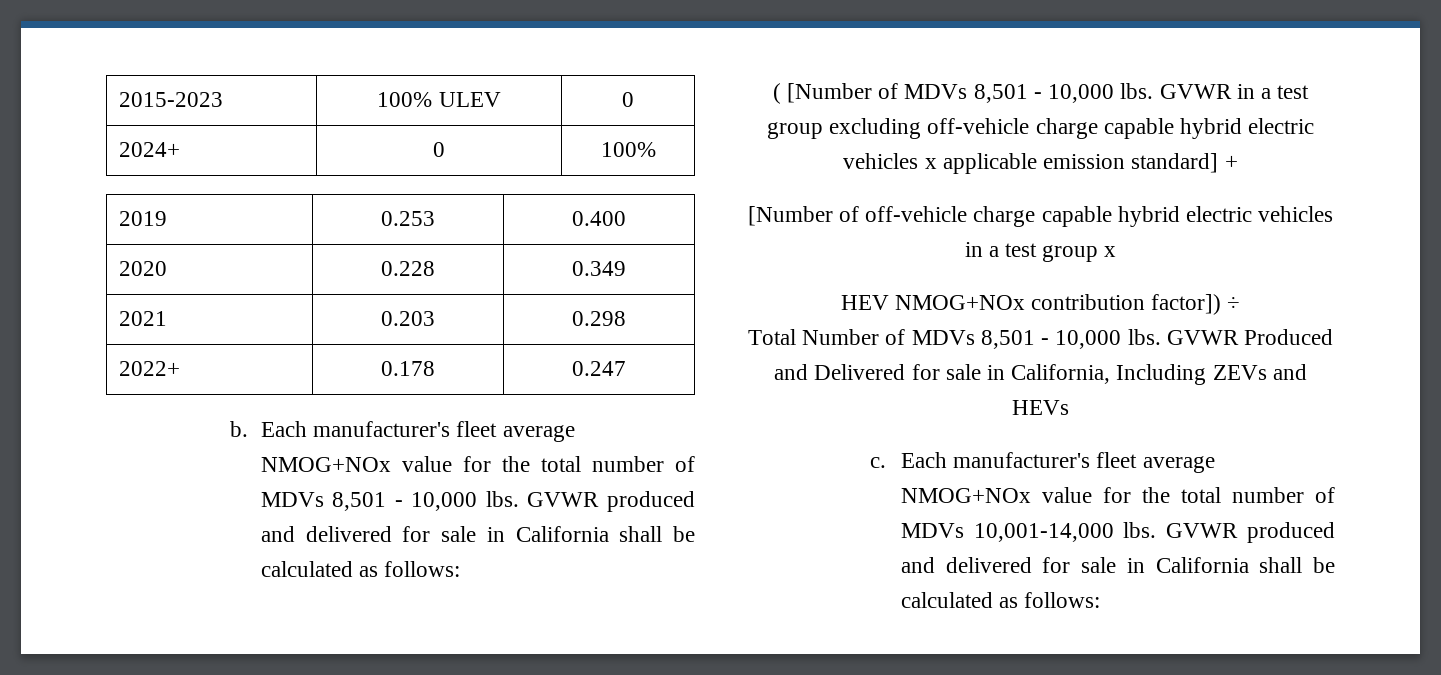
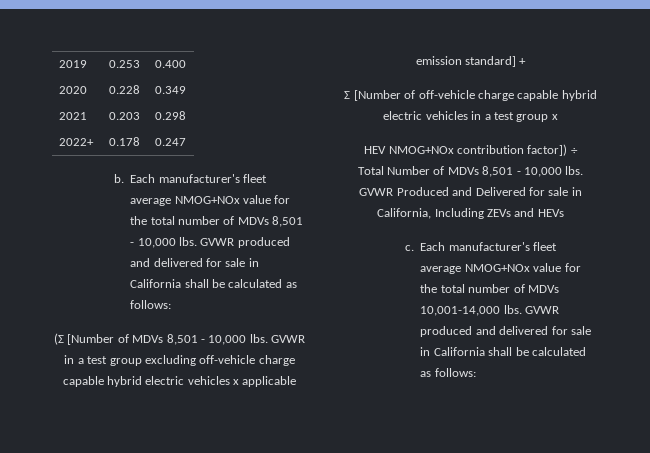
- 2015-2023 | 100% ULEV | 0
- 2024+ | 0 | 100%
- ( [Number of MDVs 8,501 - 10,000 lbs.
+ (Σ [Number of MDVs 8,501 - 10,000 lbs.
- [Number of off-vehicle charge capable hybrid electric vehicles in a test group x
+ Σ [Number of off-vehicle charge capable hybrid electric vehicles in a test group x

